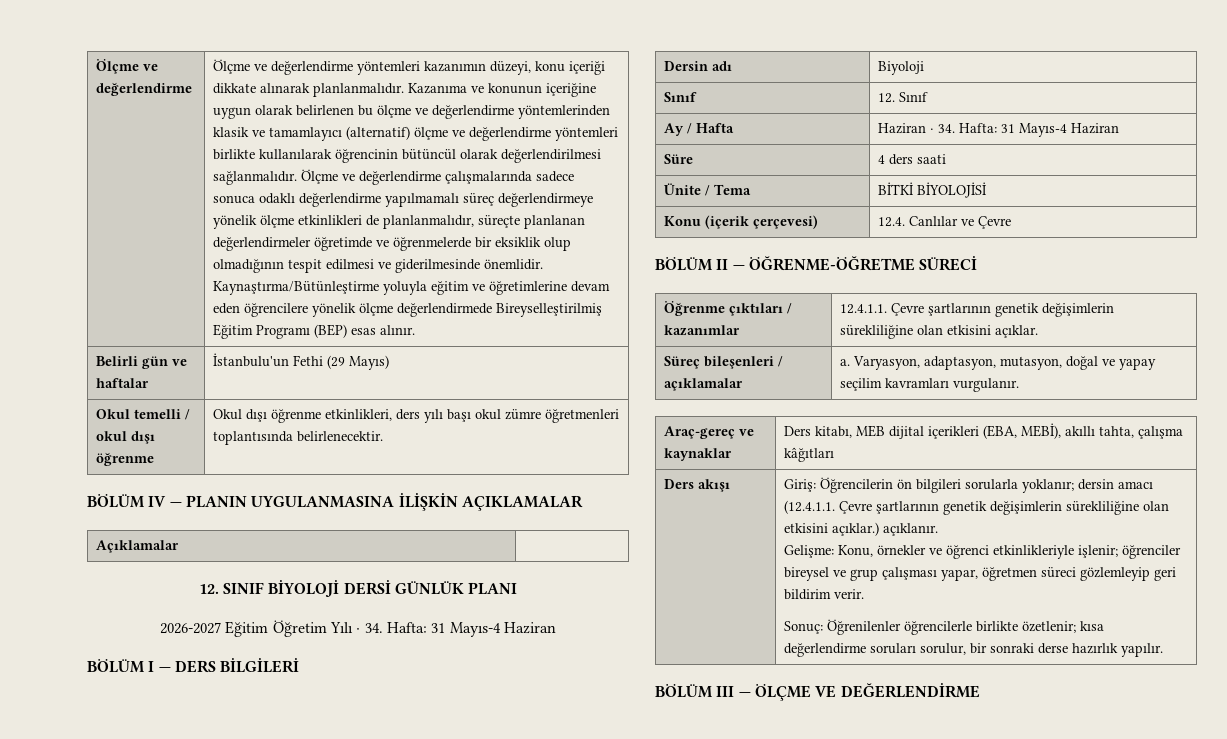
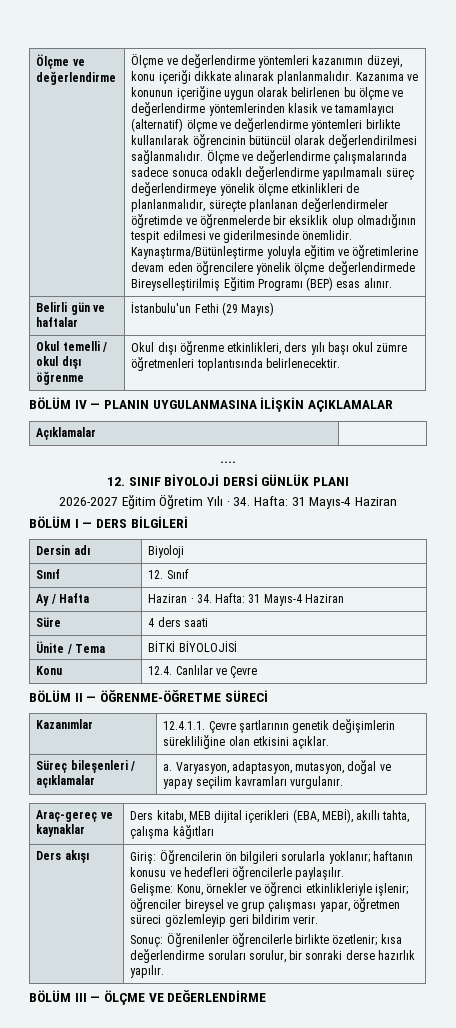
+ ....
- Konu (içerik çerçevesi) | 12.4. Canlılar ve Çevre
+ Konu | 12.4. Canlılar ve Çevre
- Öğrenme çıktıları / kazanımlar | 12.4.1.1. Çevre şartlarının genetik değişimlerin sürekliliğine olan etkisini açıklar.
+ Kazanımlar | 12.4.1.1. Çevre şartlarının genetik değişimlerin sürekliliğine olan etkisini açıklar.
- Giriş: Öğrencilerin ön bilgileri sorularla yoklanır; dersin amacı (12.4.1.1. Çevre şartlarının genetik değişimlerin sürekliliğine olan etkisini açıklar.) açıklanır.
+ Giriş: Öğrencilerin ön bilgileri sorularla yoklanır; haftanın konusu ve hedefleri öğrencilerle paylaşılır.

